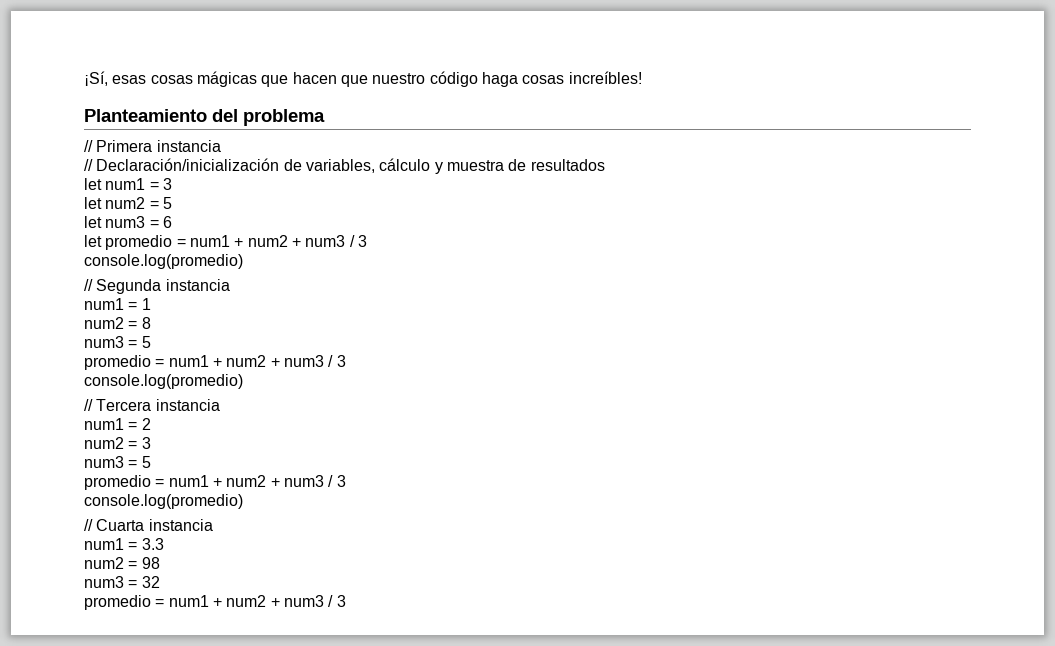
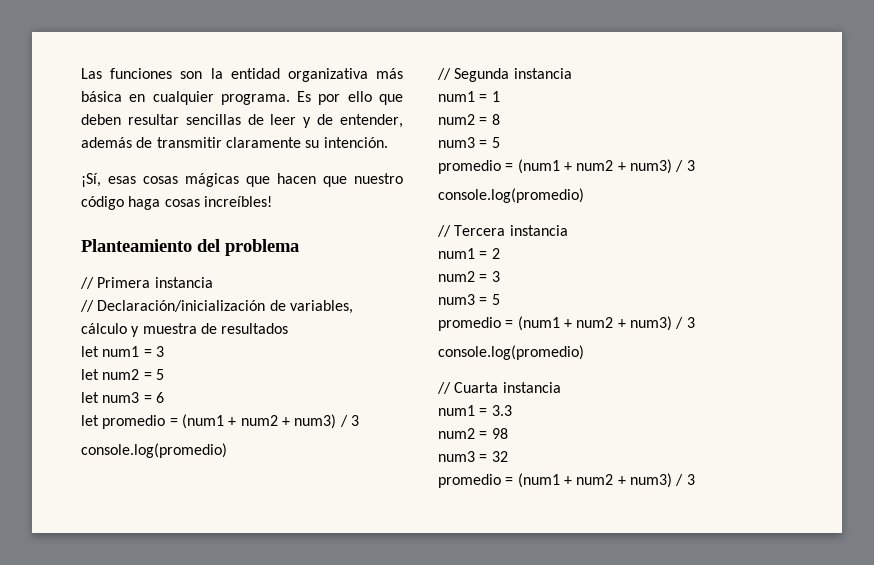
+ Las funciones son la entidad organizativa más básica en cualquier programa. Es por ello que deben resultar sencillas de leer y de entender, además de transmitir claramente su intención.
- let promedio = num1 + num2 + num3 / 3
+ let promedio = (num1 + num2 + num3) / 3
  num2 = 8
  num3 = 5
- promedio = num1 + num2 + num3 / 3
+ promedio = (num1 + num2 + num3) / 3
  num2 = 3
  num3 = 5
- promedio = num1 + num2 + num3 / 3
+ promedio = (num1 + num2 + num3) / 3
  num3 = 32
- promedio = num1 + num2 + num3 / 3
+ promedio = (num1 + num2 + num3) / 3

